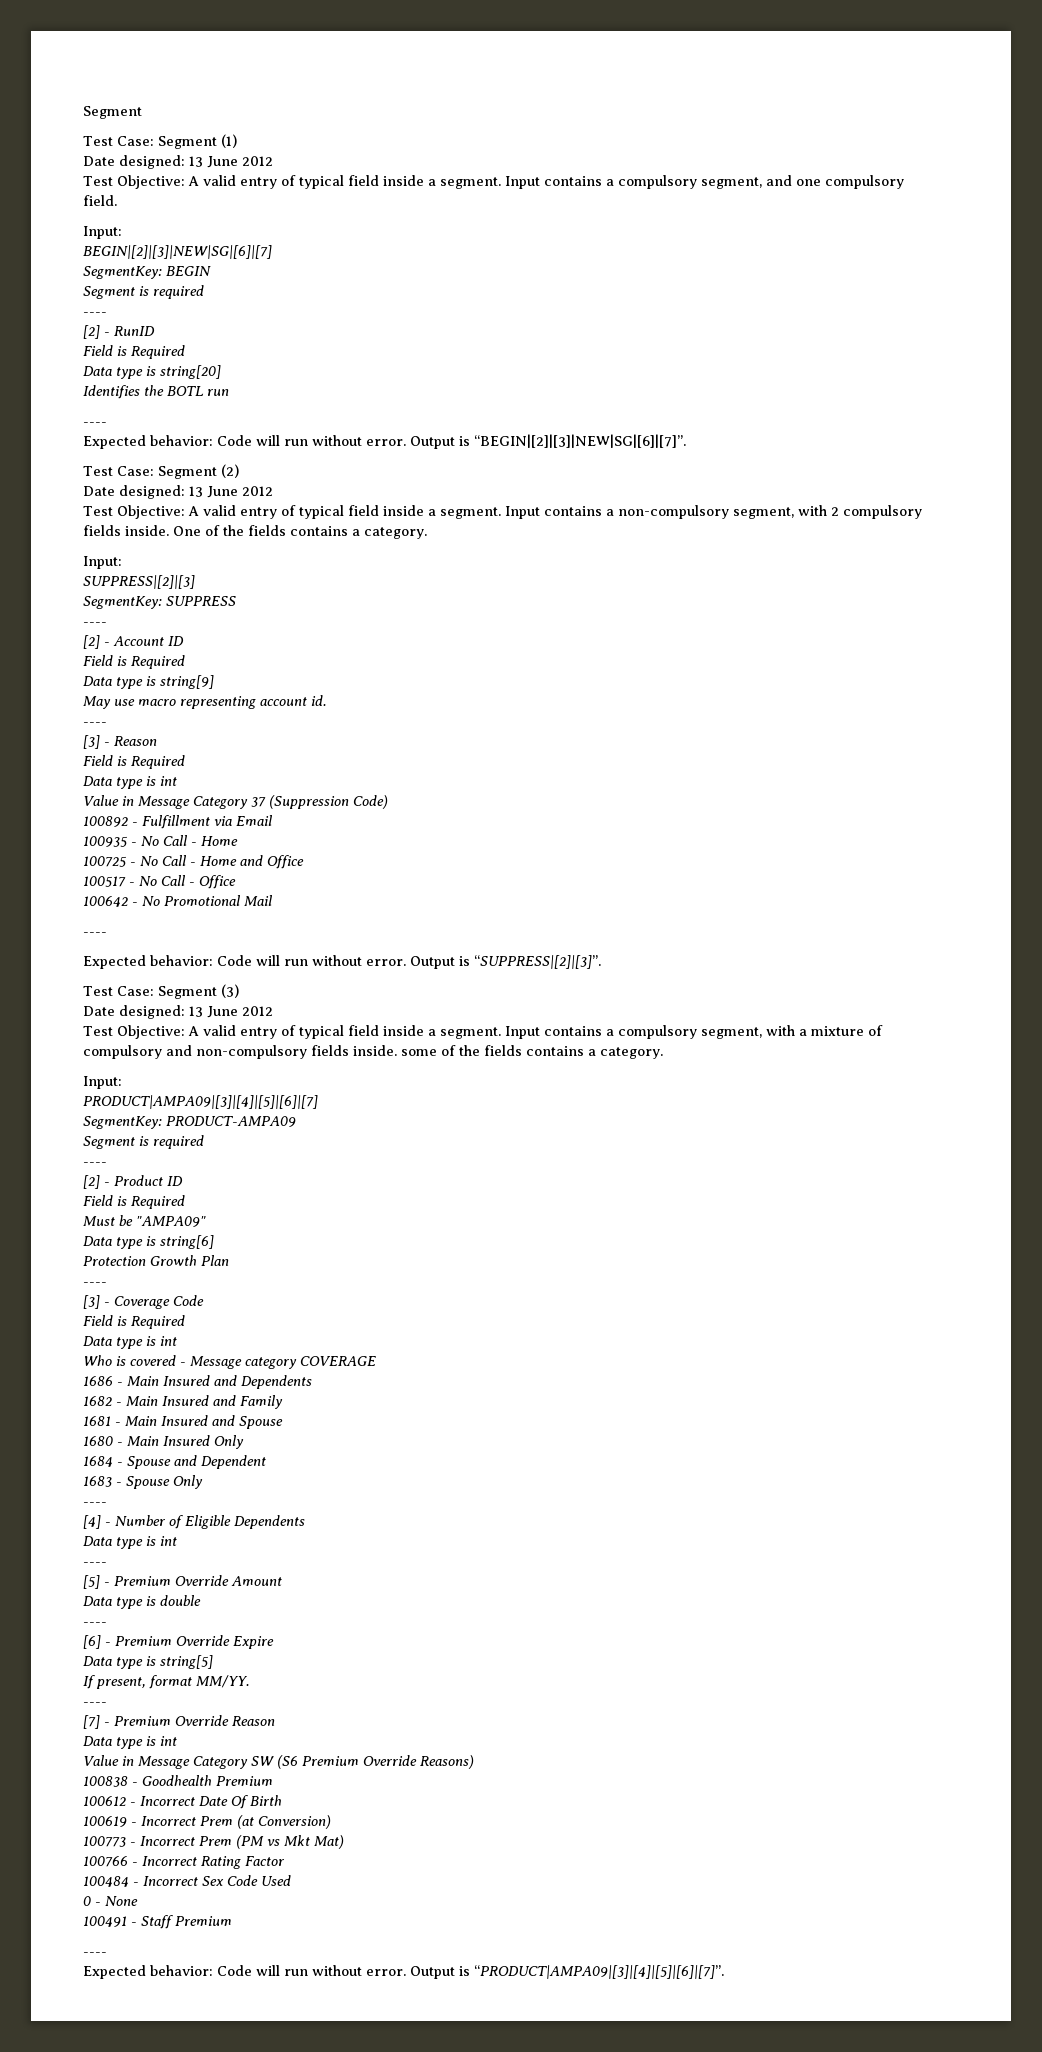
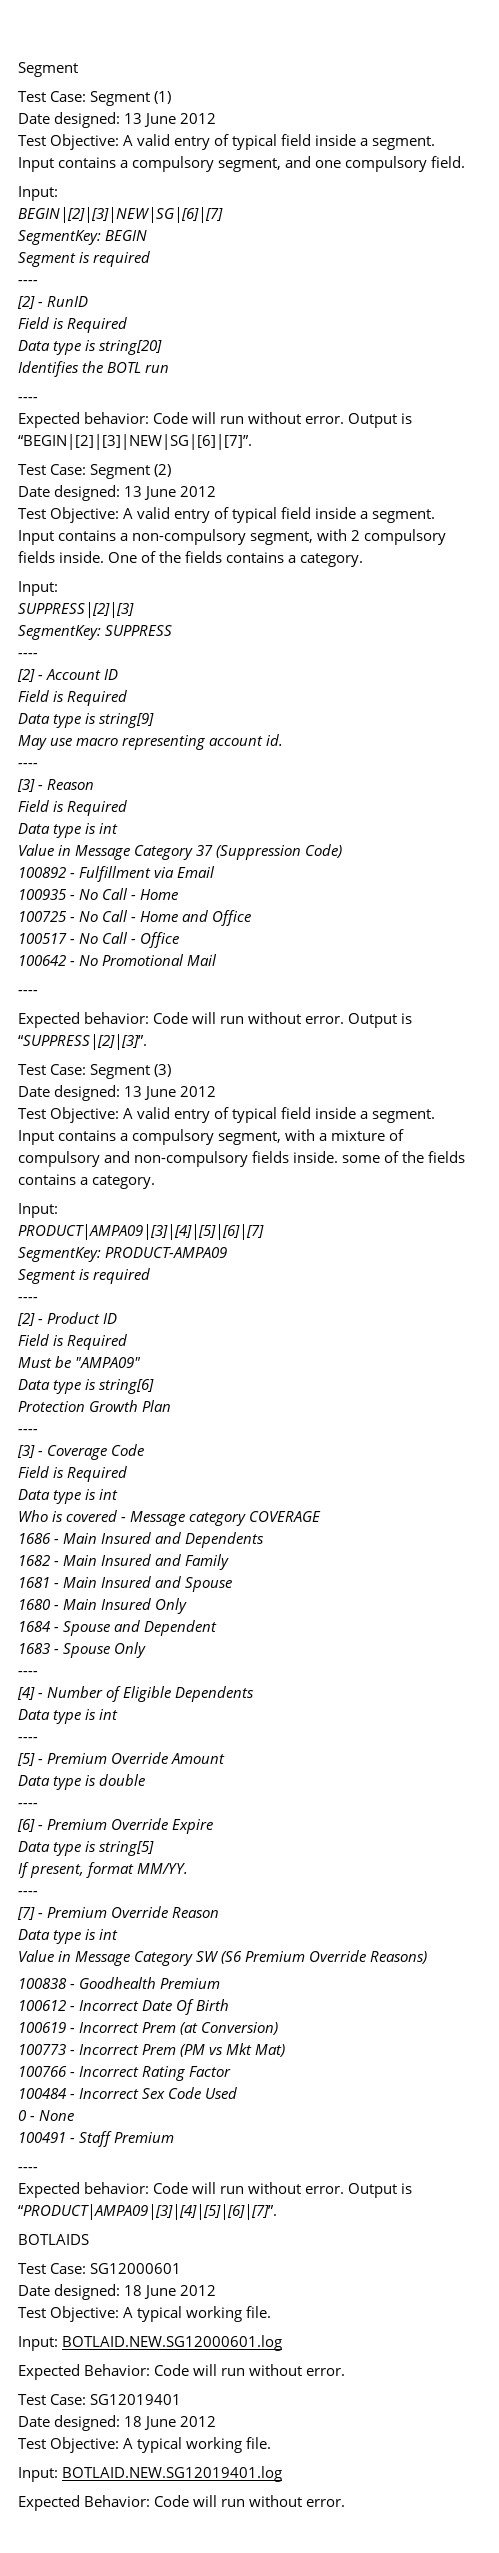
+ BOTLAIDS
+ Test Case: SG12000601
+ Date designed: 18 June 2012
+ Test Objective: A typical working file.
+ Input: BOTLAID.NEW.SG12000601.log
+ Expected Behavior: Code will run without error.
+ Test Case: SG12019401
+ Date designed: 18 June 2012
+ Test Objective: A typical working file.
+ Input: BOTLAID.NEW.SG12019401.log
+ Expected Behavior: Code will run without error.

